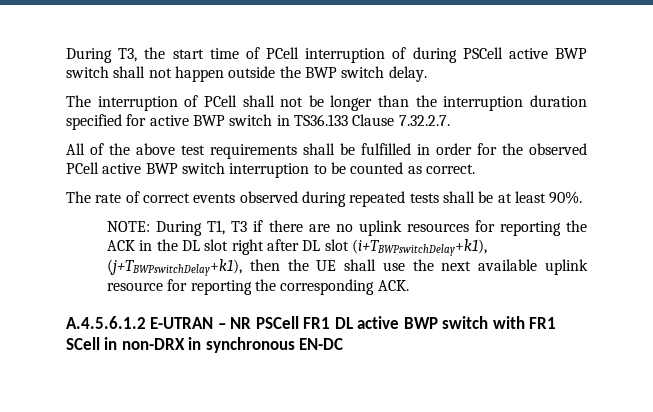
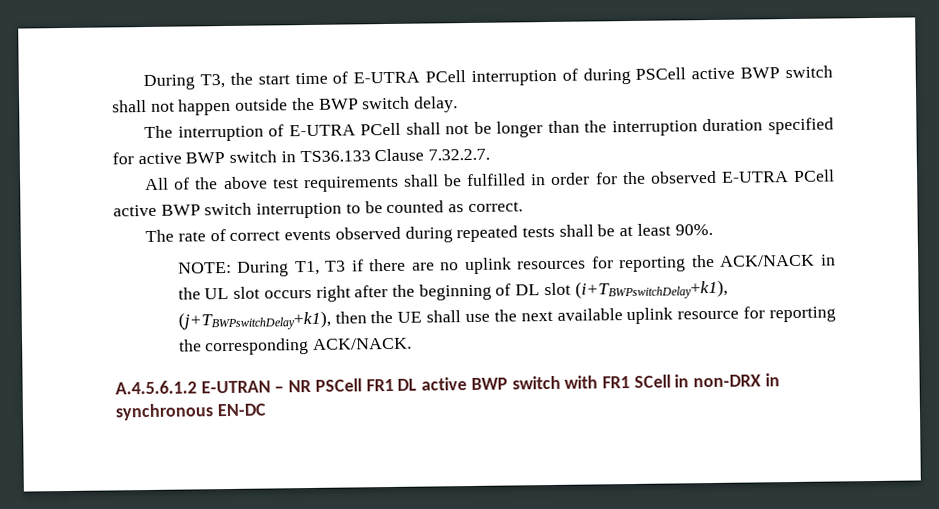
- During T3, the start time of PCell interruption of during PSCell active BWP switch shall not happen outside the BWP switch delay.
+ During T3, the start time of E-UTRA PCell interruption of during PSCell active BWP switch shall not happen outside the BWP switch delay.
- The interruption of PCell shall not be longer than the interruption duration specified for active BWP switch in TS36.133 Clause 7.32.2.7.
+ The interruption of E-UTRA PCell shall not be longer than the interruption duration specified for active BWP switch in TS36.133 Clause 7.32.2.7.
- All of the above test requirements shall be fulfilled in order for the observed PCell active BWP switch interruption to be counted as correct.
+ All of the above test requirements shall be fulfilled in order for the observed E-UTRA PCell active BWP switch interruption to be counted as correct.
- NOTE: During T1, T3 if there are no uplink resources for reporting the ACK in the DL slot right after DL slot (i+TBWPswitchDelay+k1), (j+TBWPswitchDelay+k1), then the UE shall use the next available uplink resource for reporting the corresponding ACK.
+ NOTE: During T1, T3 if there are no uplink resources for reporting the ACK/NACK in the UL slot occurs right after the beginning of DL slot (i+TBWPswitchDelay+k1), (j+TBWPswitchDelay+k1), then the UE shall use the next available uplink resource for reporting the corresponding ACK/NACK.

